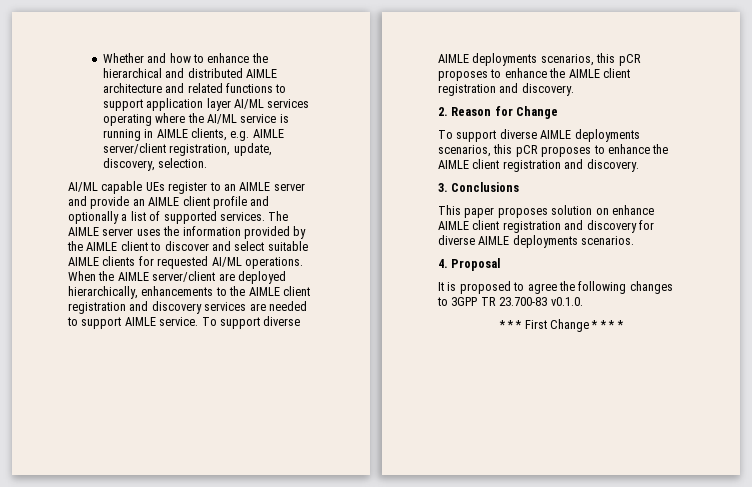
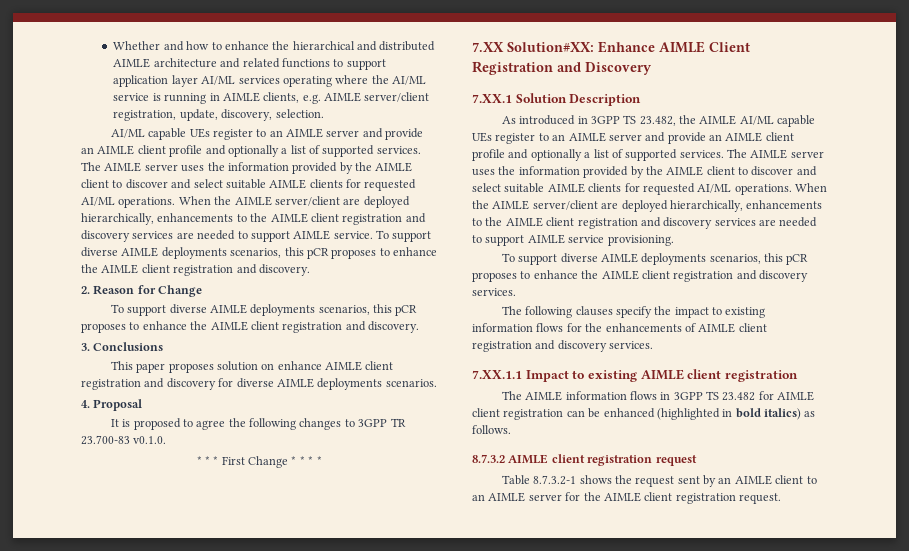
+ 7.XX Solution#XX: Enhance AIMLE Client Registration and Discovery
+ 7.XX.1 Solution Description
+ As introduced in 3GPP TS 23.482, the AIMLE AI/ML capable UEs register to an AIMLE server and provide an AIMLE client profile and optionally a list of supported services. The AIMLE server uses the information provided by the AIMLE client to discover and select suitable AIMLE clients for requested AI/ML operations. When the AIMLE server/client are deployed hierarchically, enhancements to the AIMLE client registration and discovery services are needed to support AIMLE service provisioning.
+ To support diverse AIMLE deployments scenarios, this pCR proposes to enhance the AIMLE client registration and discovery services.
+ The following clauses specify the impact to existing information flows for the enhancements of AIMLE client registration and discovery services.
+ 7.XX.1.1 Impact to existing AIMLE client registration
+ The AIMLE information flows in 3GPP TS 23.482 for AIMLE client registration can be enhanced (highlighted in bold italics) as follows.
+ 8.7.3.2 AIMLE client registration request
+ Table 8.7.3.2-1 shows the request sent by an AIMLE client to an AIMLE server for the AIMLE client registration request.

